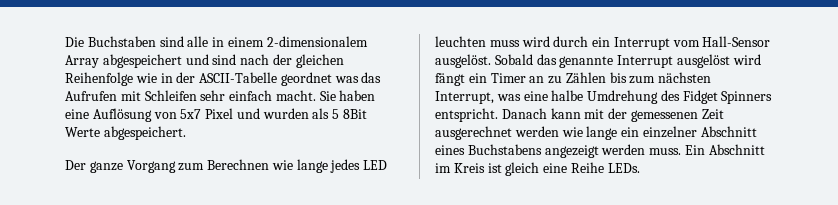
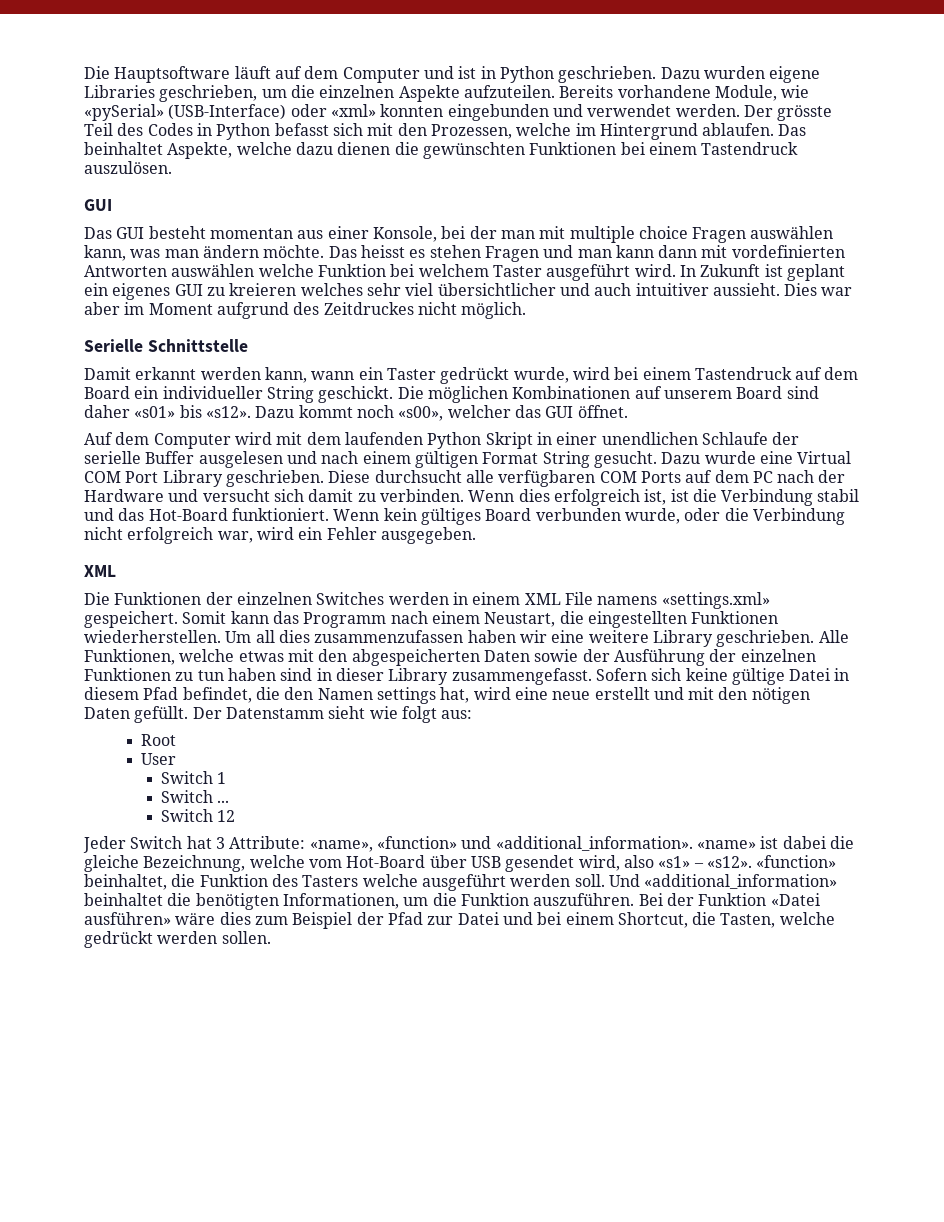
- Die Buchstaben sind alle in einem 2-dimensionalem Array abgespeichert und sind nach der gleichen Reihenfolge wie in der ASCII-Tabelle geordnet was das Aufrufen mit Schleifen sehr einfach macht. Sie haben eine Auflösung von 5x7 Pixel und wurden als 5 8Bit Werte abgespeichert.
- Der ganze Vorgang zum Berechnen wie lange jedes LED leuchten muss wird durch ein Interrupt vom Hall-Sensor ausgelöst. Sobald das genannte Interrupt ausgelöst wird fängt ein Timer an zu Zählen bis zum nächsten Interrupt, was eine halbe Umdrehung des Fidget Spinners entspricht. Danach kann mit der gemessenen Zeit ausgerechnet werden wie lange ein einzelner Abschnitt eines Buchstabens angezeigt werden muss. Ein Abschnitt im Kreis ist gleich eine Reihe LEDs.
+ Die Hauptsoftware läuft auf dem Computer und ist in Python geschrieben. Dazu wurden eigene Libraries geschrieben, um die einzelnen Aspekte aufzuteilen. Bereits vorhandene Module, wie «pySerial» (USB-Interface) oder «xml» konnten eingebunden und verwendet werden. Der grösste Teil des Codes in Python befasst sich mit den Prozessen, welche im Hintergrund ablaufen. Das beinhaltet Aspekte, welche dazu dienen die gewünschten Funktionen bei einem Tastendruck auszulösen.
+ GUI
+ Das GUI besteht momentan aus einer Konsole, bei der man mit multiple choice Fragen auswählen kann, was man ändern möchte. Das heisst es stehen Fragen und man kann dann mit vordefinierten Antworten auswählen welche Funktion bei welchem Taster ausgeführt wird. In Zukunft ist geplant ein eigenes GUI zu kreieren welches sehr viel übersichtlicher und auch intuitiver aussieht. Dies war aber im Moment aufgrund des Zeitdruckes nicht möglich.
+ Serielle Schnittstelle
+ Damit erkannt werden kann, wann ein Taster gedrückt wurde, wird bei einem Tastendruck auf dem Board ein individueller String geschickt. Die möglichen Kombinationen auf unserem Board sind daher «s01» bis «s12». Dazu kommt noch «s00», welcher das GUI öffnet.
+ Auf dem Computer wird mit dem laufenden Python Skript in einer unendlichen Schlaufe der serielle Buffer ausgelesen und nach einem gültigen Format String gesucht. Dazu wurde eine Virtual COM Port Library geschrieben. Diese durchsucht alle verfügbaren COM Ports auf dem PC nach der Hardware und versucht sich damit zu verbinden. Wenn dies erfolgreich ist, ist die Verbindung stabil und das Hot-Board funktioniert. Wenn kein gültiges Board verbunden wurde, oder die Verbindung nicht erfolgreich war, wird ein Fehler ausgegeben.
+ XML
+ Die Funktionen der einzelnen Switches werden in einem XML File namens «settings.xml» gespeichert. Somit kann das Programm nach einem Neustart, die eingestellten Funktionen wiederherstellen. Um all dies zusammenzufassen haben wir eine weitere Library geschrieben. Alle Funktionen, welche etwas mit den abgespeicherten Daten sowie der Ausführung der einzelnen Funktionen zu tun haben sind in dieser Library zusammengefasst. Sofern sich keine gültige Datei in diesem Pfad befindet, die den Namen settings hat, wird eine neue erstellt und mit den nötigen Daten gefüllt. Der Datenstamm sieht wie folgt aus:
+ Root
+ User
+ Switch 1
+ Switch ...
+ Switch 12
+ Jeder Switch hat 3 Attribute: «name», «function» und «additional_information». «name» ist dabei die gleiche Bezeichnung, welche vom Hot-Board über USB gesendet wird, also «s1» – «s12». «function» beinhaltet, die Funktion des Tasters welche ausgeführt werden soll. Und «additional_information» beinhaltet die benötigten Informationen, um die Funktion auszuführen. Bei der Funktion «Datei ausführen» wäre dies zum Beispiel der Pfad zur Datei und bei einem Shortcut, die Tasten, welche gedrückt werden sollen.

